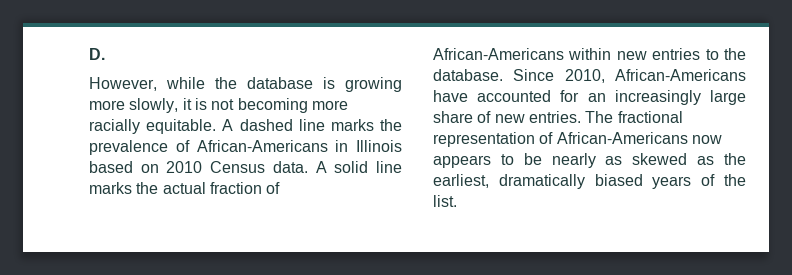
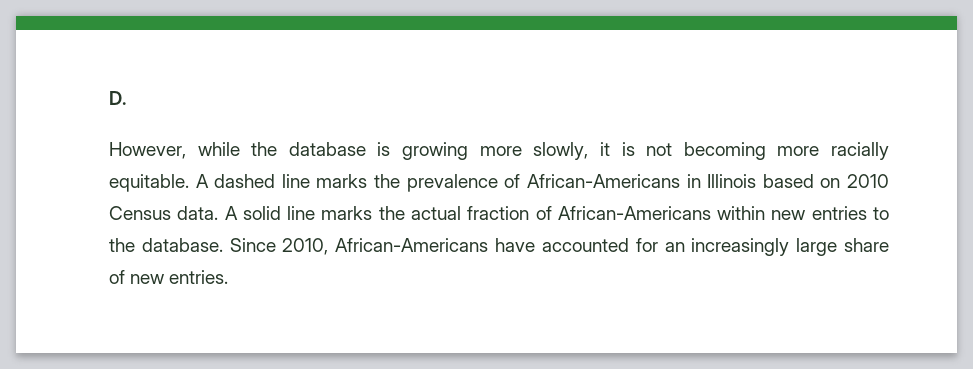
- The fractional representation of African-Americans now appears to be nearly as skewed as the earliest, dramatically biased years of the list.

